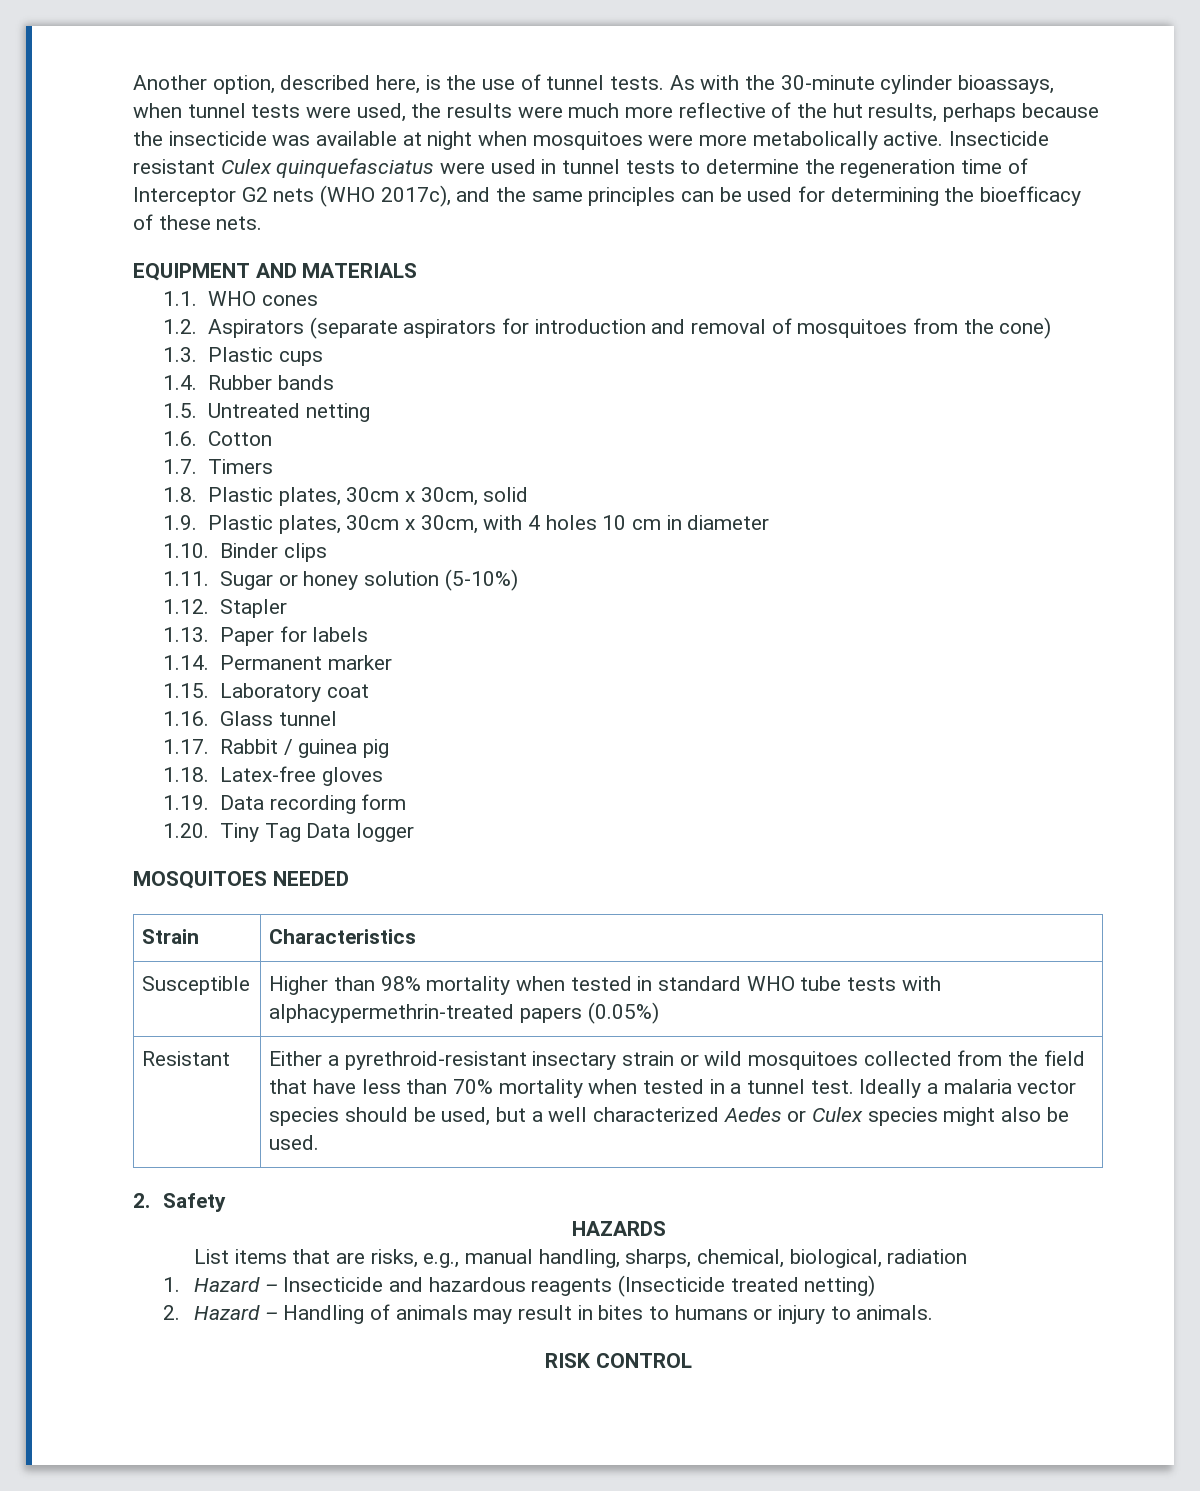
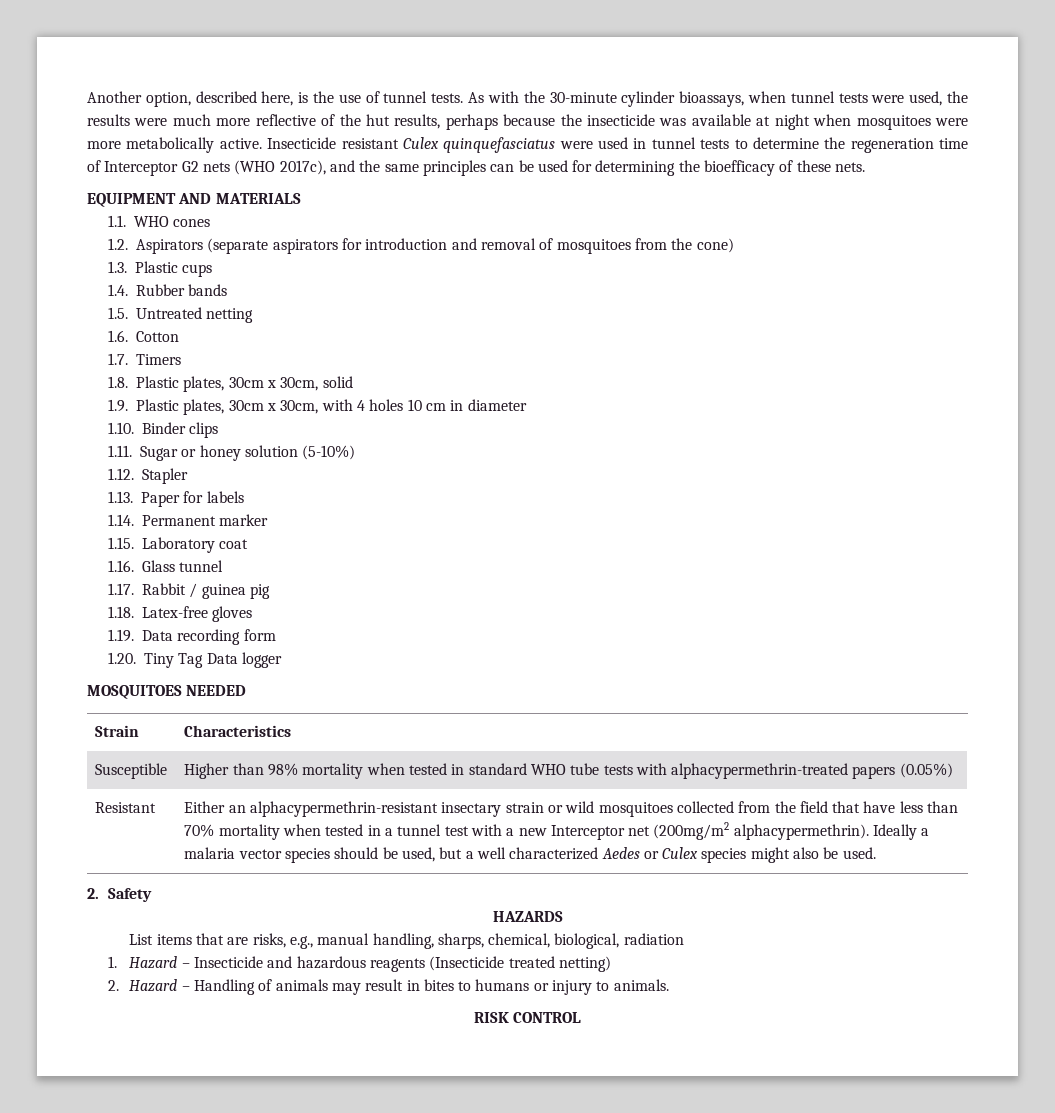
- Either a pyrethroid-resistant insectary strain or wild mosquitoes collected from the field that have less than 70% mortality when tested in a tunnel test.
+ Either an alphacypermethrin-resistant insectary strain or wild mosquitoes collected from the field that have less than 70% mortality when tested in a tunnel test with a new Interceptor net (200mg/m2 alphacypermethrin).

